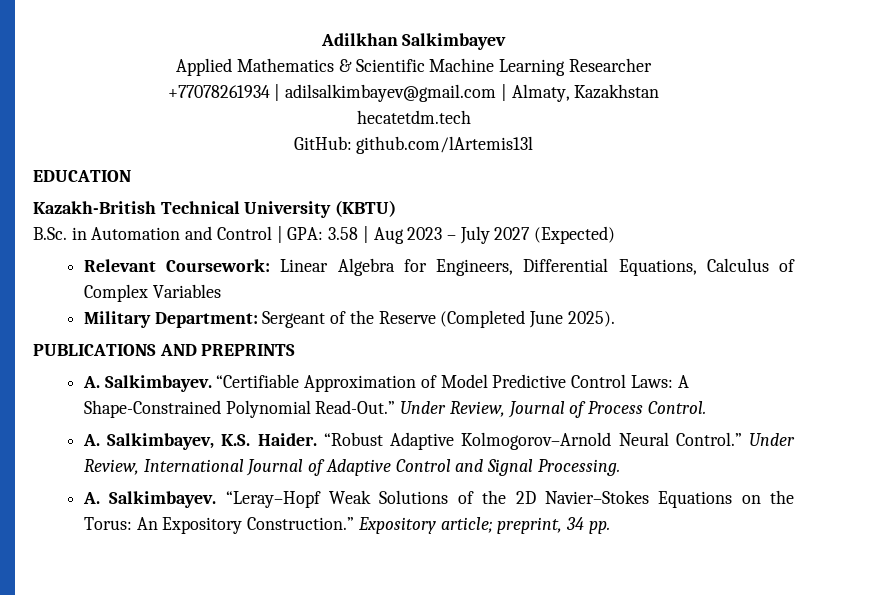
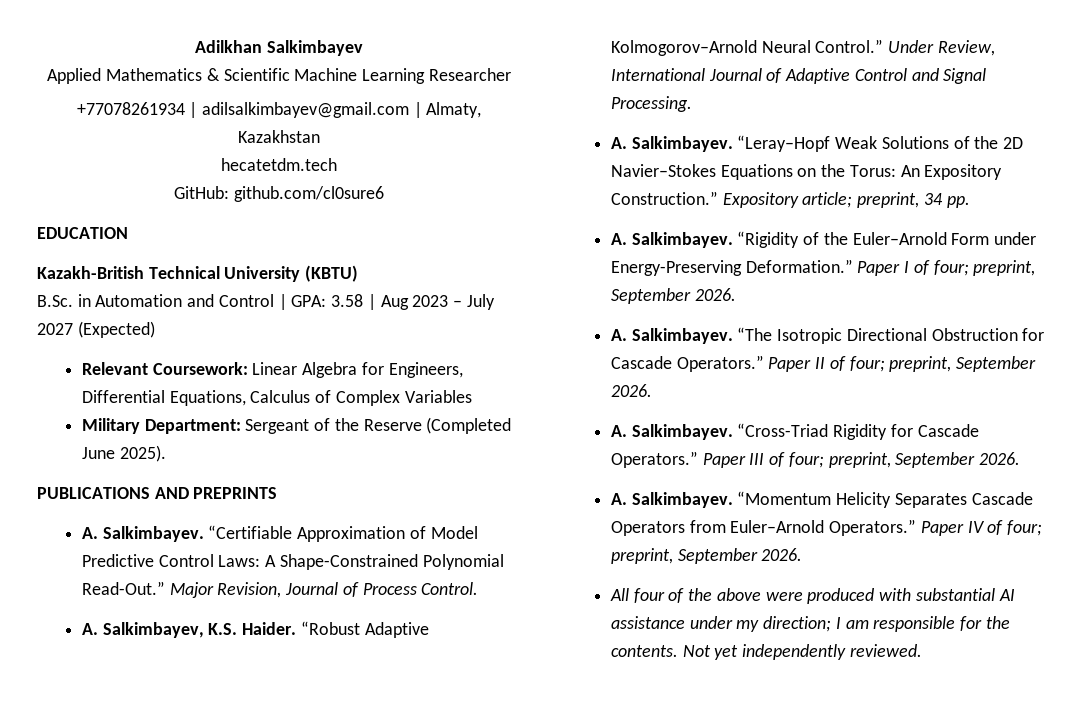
- GitHub: github.com/lArtemis13l
+ GitHub: github.com/cl0sure6
- Under Review, Journal of Process Control.
+ Major Revision, Journal of Process Control.
+ A. Salkimbayev. “Rigidity of the Euler–Arnold Form under Energy-Preserving Deformation.” Paper I of four; preprint, September 2026.
+ A. Salkimbayev. “The Isotropic Directional Obstruction for Cascade Operators.” Paper II of four; preprint, September 2026.
+ A. Salkimbayev. “Cross-Triad Rigidity for Cascade Operators.” Paper III of four; preprint, September 2026.
+ A. Salkimbayev. “Momentum Helicity Separates Cascade Operators from Euler–Arnold Operators.” Paper IV of four; preprint, September 2026.
+ All four of the above were produced with substantial AI assistance under my direction; I am responsible for the contents. Not yet independently reviewed.

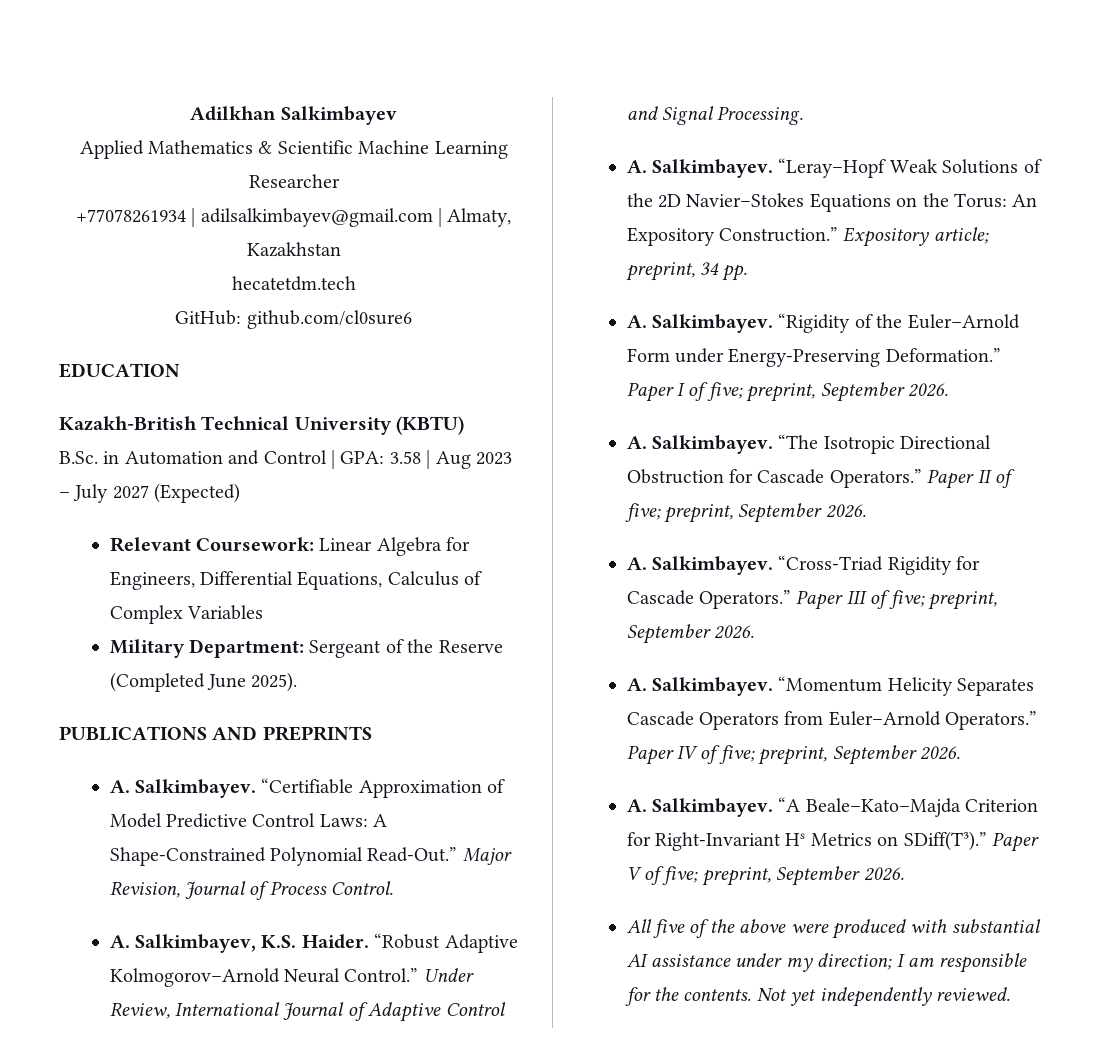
- Paper I of four; preprint, September 2026.
+ Paper I of five; preprint, September 2026.
- Paper II of four; preprint, September 2026.
+ Paper II of five; preprint, September 2026.
- Paper III of four; preprint, September 2026.
+ Paper III of five; preprint, September 2026.
- Paper IV of four; preprint, September 2026.
+ Paper IV of five; preprint, September 2026.
+ A. Salkimbayev. “A Beale–Kato–Majda Criterion for Right-Invariant Hˢ Metrics on SDiff(T³).” Paper V of five; preprint, September 2026.
- All four of the above were produced with substantial AI assistance under my direction; I am responsible for the contents.
+ All five of the above were produced with substantial AI assistance under my direction; I am responsible for the contents.

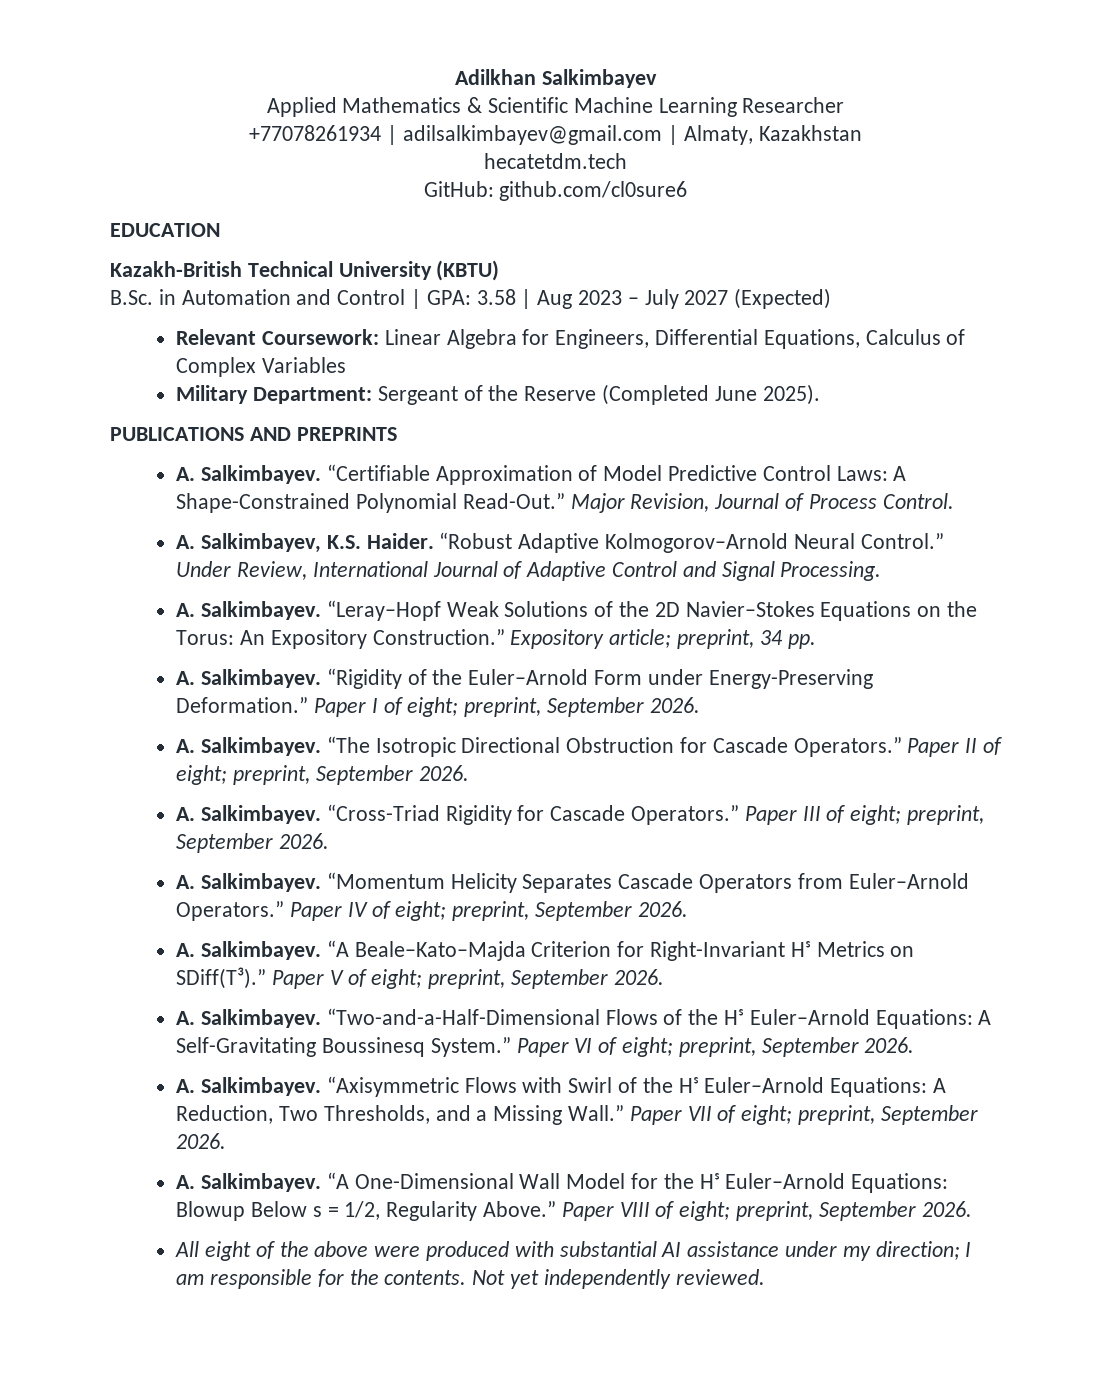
- Paper I of five; preprint, September 2026.
+ Paper I of eight; preprint, September 2026.
- Paper II of five; preprint, September 2026.
+ Paper II of eight; preprint, September 2026.
- Paper III of five; preprint, September 2026.
+ Paper III of eight; preprint, September 2026.
- Paper IV of five; preprint, September 2026.
+ Paper IV of eight; preprint, September 2026.
- Paper V of five; preprint, September 2026.
+ Paper V of eight; preprint, September 2026.
+ A. Salkimbayev. “Two-and-a-Half-Dimensional Flows of the Hˢ Euler–Arnold Equations: A Self-Gravitating Boussinesq System.” Paper VI of eight; preprint, September 2026.
+ A. Salkimbayev. “Axisymmetric Flows with Swirl of the Hˢ Euler–Arnold Equations: A Reduction, Two Thresholds, and a Missing Wall.” Paper VII of eight; preprint, September 2026.
+ A. Salkimbayev. “A One-Dimensional Wall Model for the Hˢ Euler–Arnold Equations: Blowup Below s = 1/2, Regularity Above.” Paper VIII of eight; preprint, September 2026.
- All five of the above were produced with substantial AI assistance under my direction; I am responsible for the contents.
+ All eight of the above were produced with substantial AI assistance under my direction; I am responsible for the contents.

